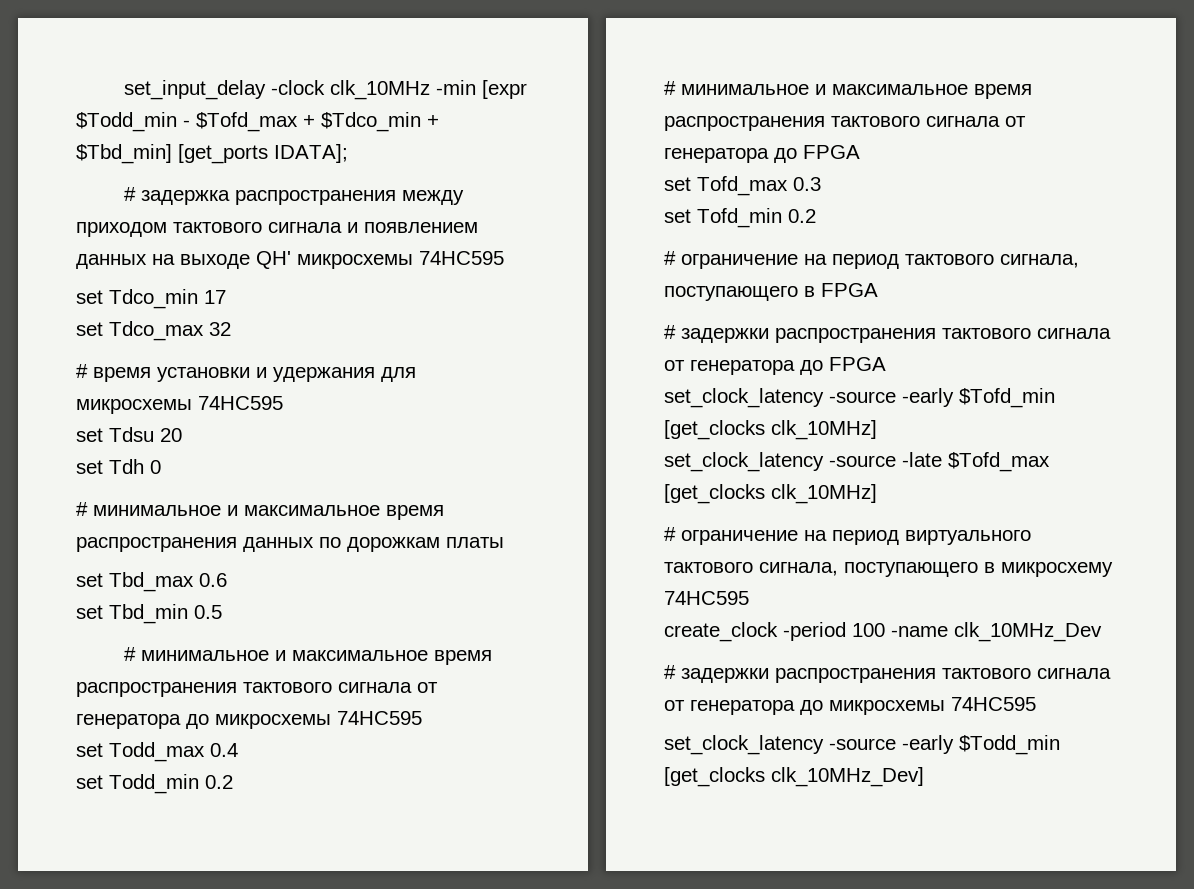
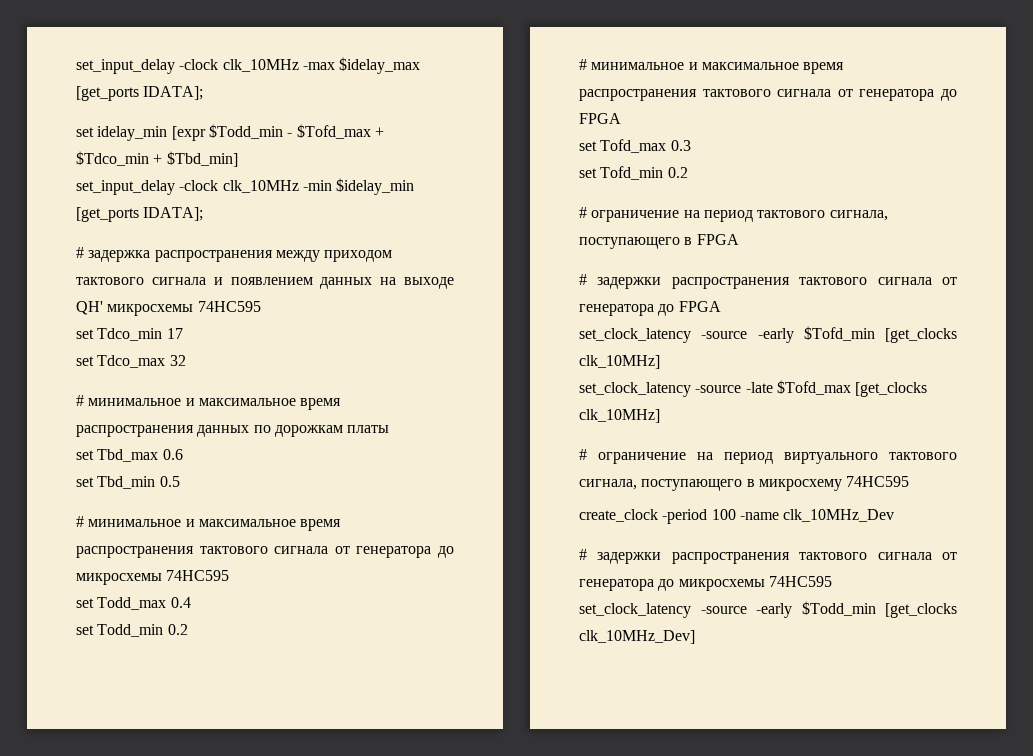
- set_input_delay -clock clk_10MHz -min [expr $Todd_min - $Tofd_max + $Tdco_min + $Tbd_min] [get_ports IDATA];
+ set_input_delay -clock clk_10MHz -max $idelay_max [get_ports IDATA];
+ set idelay_min [expr $Todd_min - $Tofd_max + $Tdco_min + $Tbd_min]
+ set_input_delay -clock clk_10MHz -min $idelay_min [get_ports IDATA];
- # время установки и удержания для микросхемы 74HC595
- set Tdsu 20
- set Tdh 0

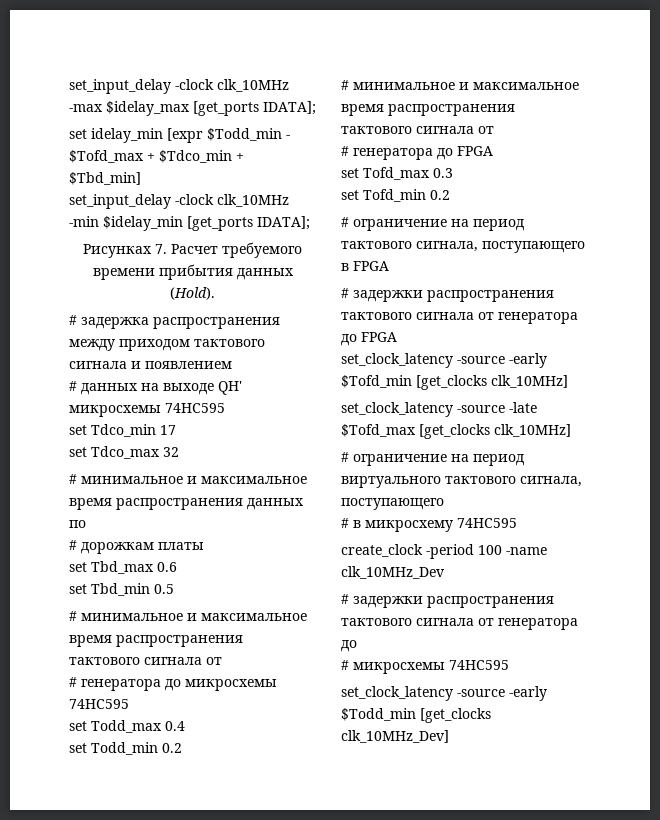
+ Рисунках 7. Расчет требуемого времени прибытия данных (Hold).
- # задержка распространения между приходом тактового сигнала и появлением данных на выходе QH' микросхемы 74HC595
+ # задержка распространения между приходом тактового сигнала и появлением
+ # данных на выходе QH' микросхемы 74HC595
- # минимальное и максимальное время распространения данных по дорожкам платы
+ # минимальное и максимальное время распространения данных по
+ # дорожкам платы
  set Tbd_min 0.5
- # минимальное и максимальное время распространения тактового сигнала от генератора до микросхемы 74HC595
+ # минимальное и максимальное время распространения тактового сигнала от
+ # генератора до микросхемы 74HC595
  set Todd_min 0.2
- # минимальное и максимальное время распространения тактового сигнала от генератора до FPGA
+ # минимальное и максимальное время распространения тактового сигнала от
+ # генератора до FPGA
- # ограничение на период виртуального тактового сигнала, поступающего в микросхему 74HC595
+ # ограничение на период виртуального тактового сигнала, поступающего
+ # в микросхему 74HC595
  create_clock -period 100 -name clk_10MHz_Dev
- # задержки распространения тактового сигнала от генератора до микросхемы 74HC595
+ # задержки распространения тактового сигнала от генератора до
+ # микросхемы 74HC595

